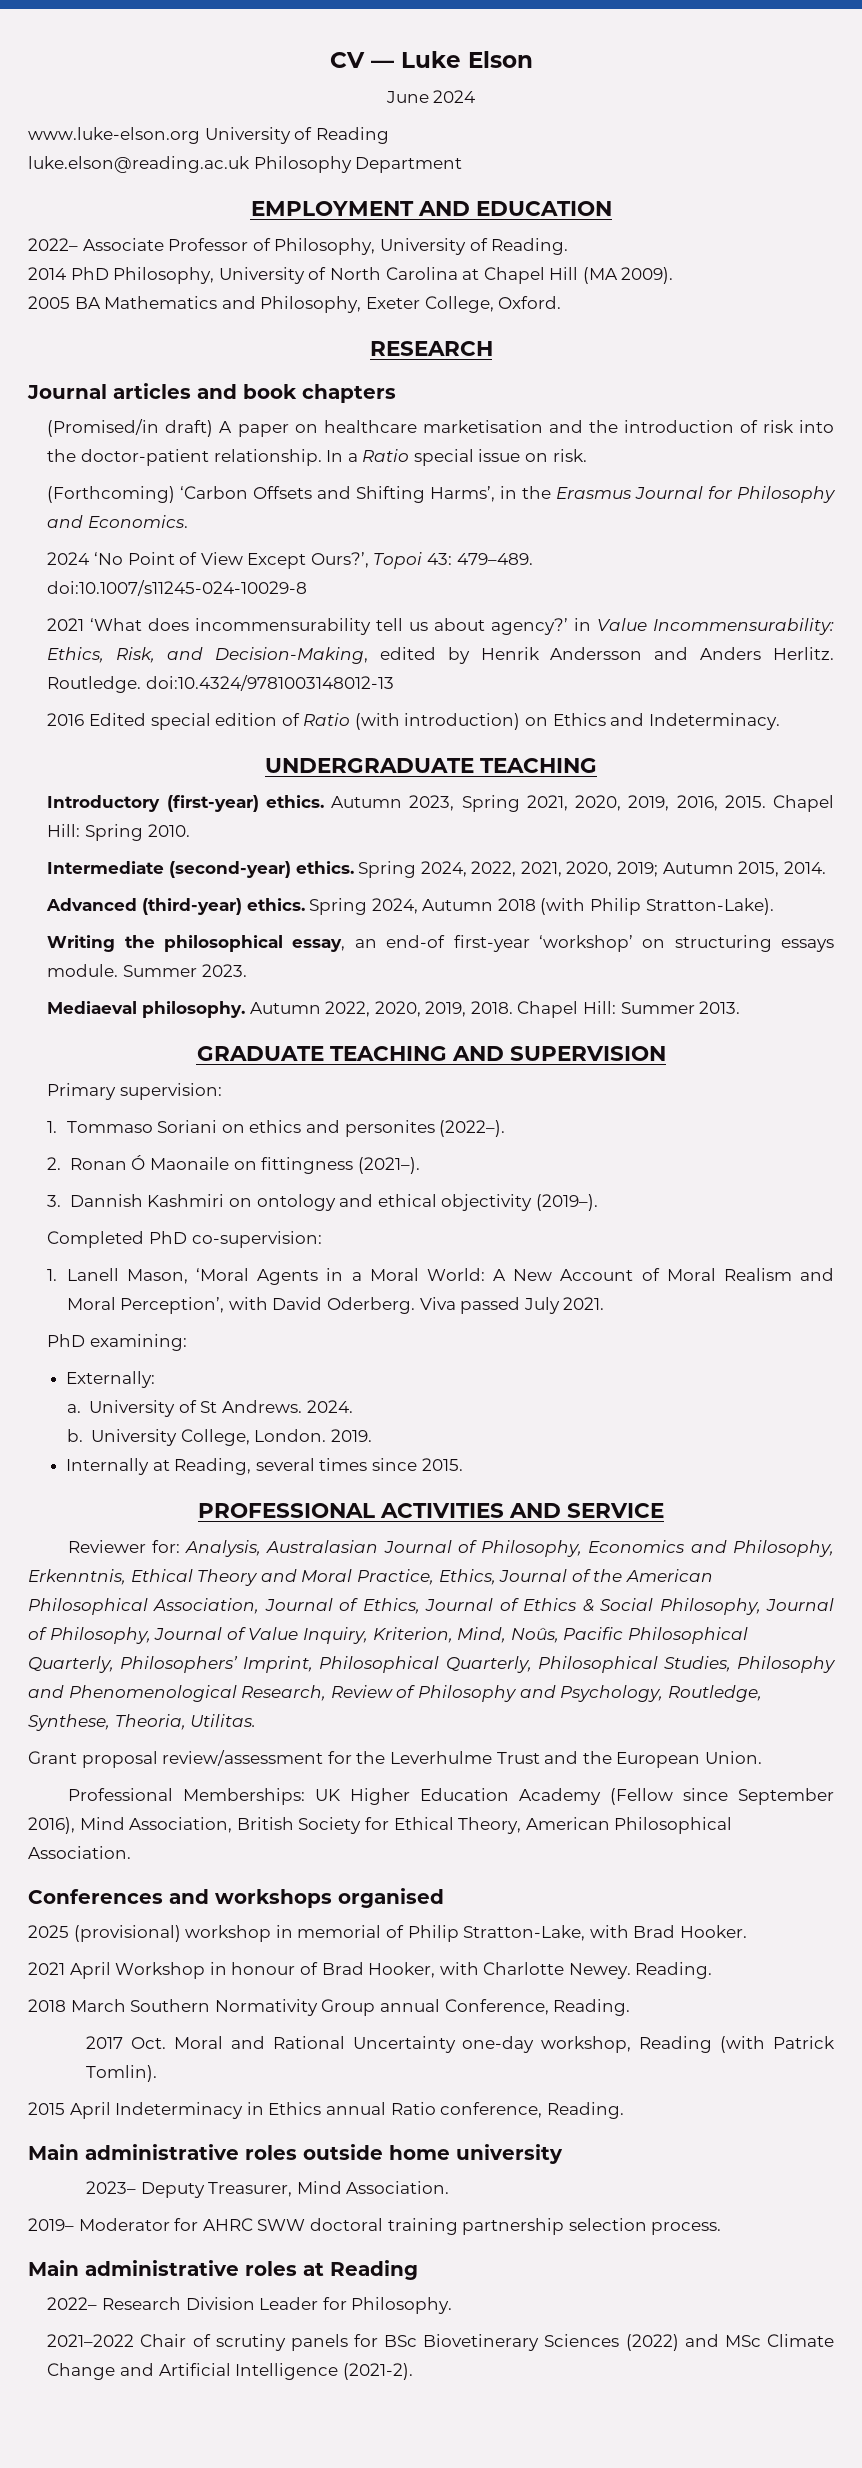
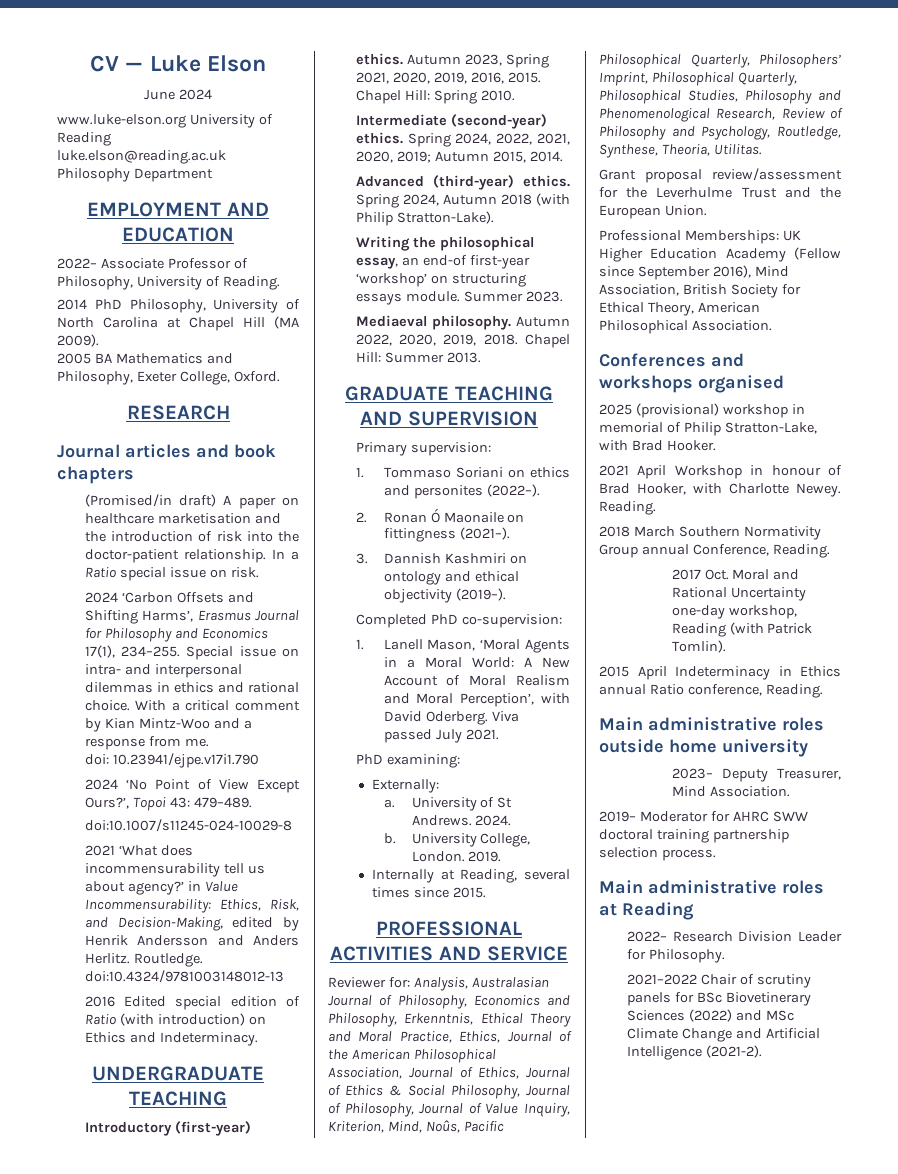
- (Forthcoming) ‘Carbon Offsets and Shifting Harms’, in the Erasmus Journal for Philosophy and Economics.
+ 2024 ‘Carbon Offsets and Shifting Harms’, Erasmus Journal for Philosophy and Economics 17(1), 234–255. Special issue on intra- and interpersonal dilemmas in ethics and rational choice. With a critical comment by Kian Mintz-Woo and a response from me.
+ doi: 10.23941/ejpe.v17i1.790

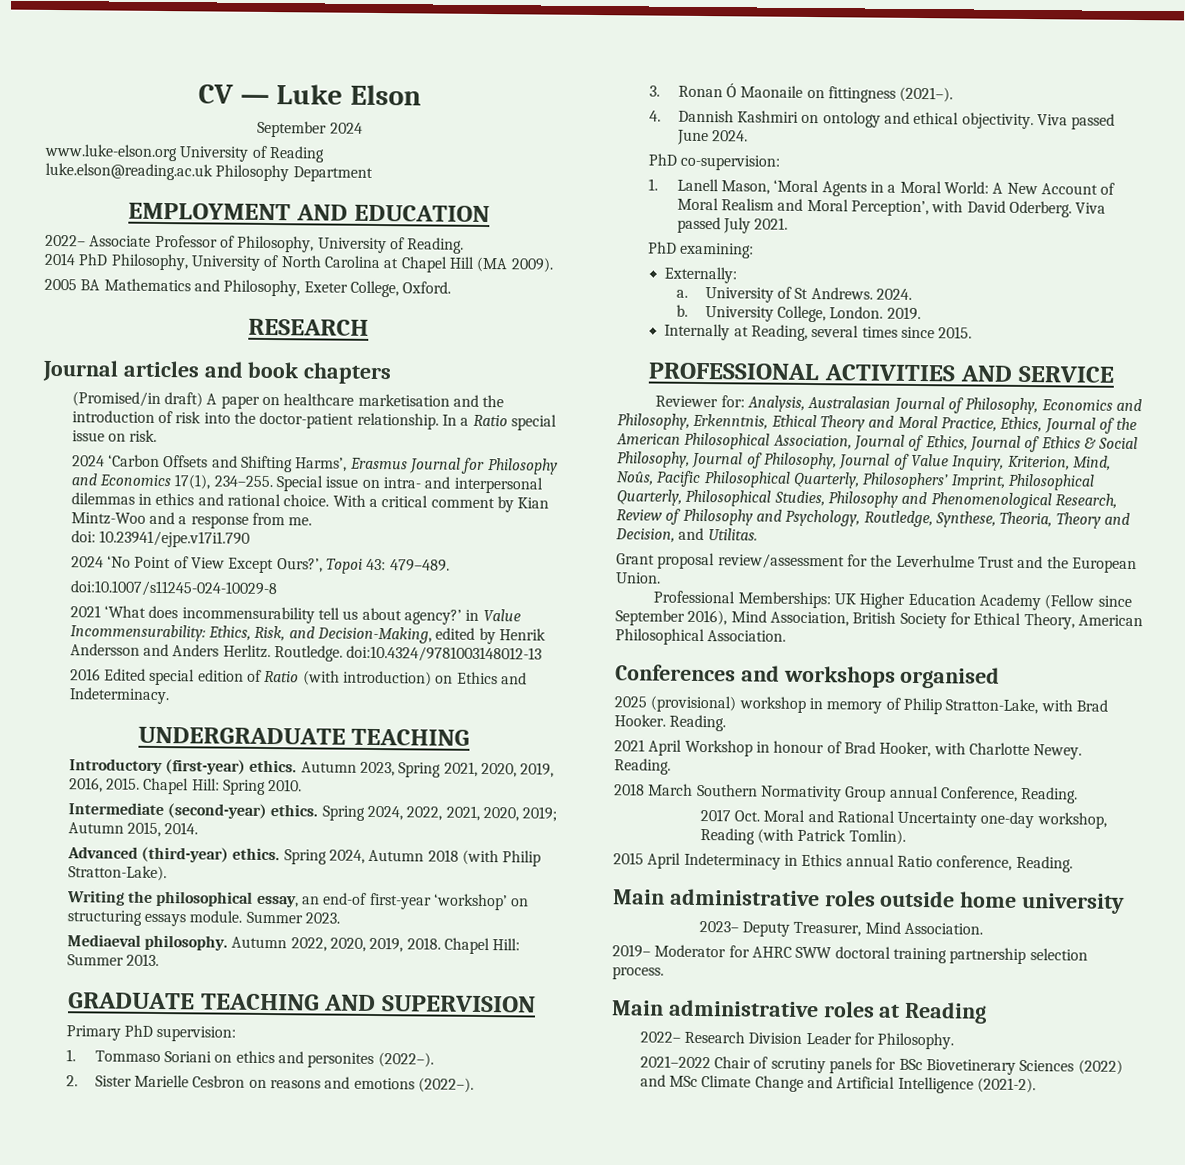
- June 2024
+ September 2024
- Primary supervision:
+ Primary PhD supervision:
- 2. Ronan Ó Maonaile on fittingness (2021–).
+ 2. Sister Marielle Cesbron on reasons and emotions (2022–).
+ 3. Ronan Ó Maonaile on fittingness (2021–).
- 3. Dannish Kashmiri on ontology and ethical objectivity (2019–).
- Completed PhD co-supervision:
+ 4. Dannish Kashmiri on ontology and ethical objectivity. Viva passed June 2024.
+ PhD co-supervision:
- Analysis, Australasian Journal of Philosophy, Economics and Philosophy, Erkenntnis, Ethical Theory and Moral Practice, Ethics, Journal of the American Philosophical Association, Journal of Ethics, Journal of Ethics & Social Philosophy, Journal of Philosophy, Journal of Value Inquiry, Kriterion, Mind, Noûs, Pacific Philosophical Quarterly, Philosophers’ Imprint, Philosophical Quarterly, Philosophical Studies, Philosophy and Phenomenological Research, Review of Philosophy and Psychology, Routledge, Synthese, Theoria, Utilitas.
+ Analysis, Australasian Journal of Philosophy, Economics and Philosophy, Erkenntnis, Ethical Theory and Moral Practice, Ethics, Journal of the American Philosophical Association, Journal of Ethics, Journal of Ethics & Social Philosophy, Journal of Philosophy, Journal of Value Inquiry, Kriterion, Mind, Noûs, Pacific Philosophical Quarterly, Philosophers’ Imprint, Philosophical Quarterly, Philosophical Studies, Philosophy and Phenomenological Research, Review of Philosophy and Psychology, Routledge, Synthese, Theoria, Theory and Decision, and Utilitas.
- 2025 (provisional) workshop in memorial of Philip Stratton-Lake, with Brad Hooker.
+ 2025 (provisional) workshop in memory of Philip Stratton-Lake, with Brad Hooker. Reading.

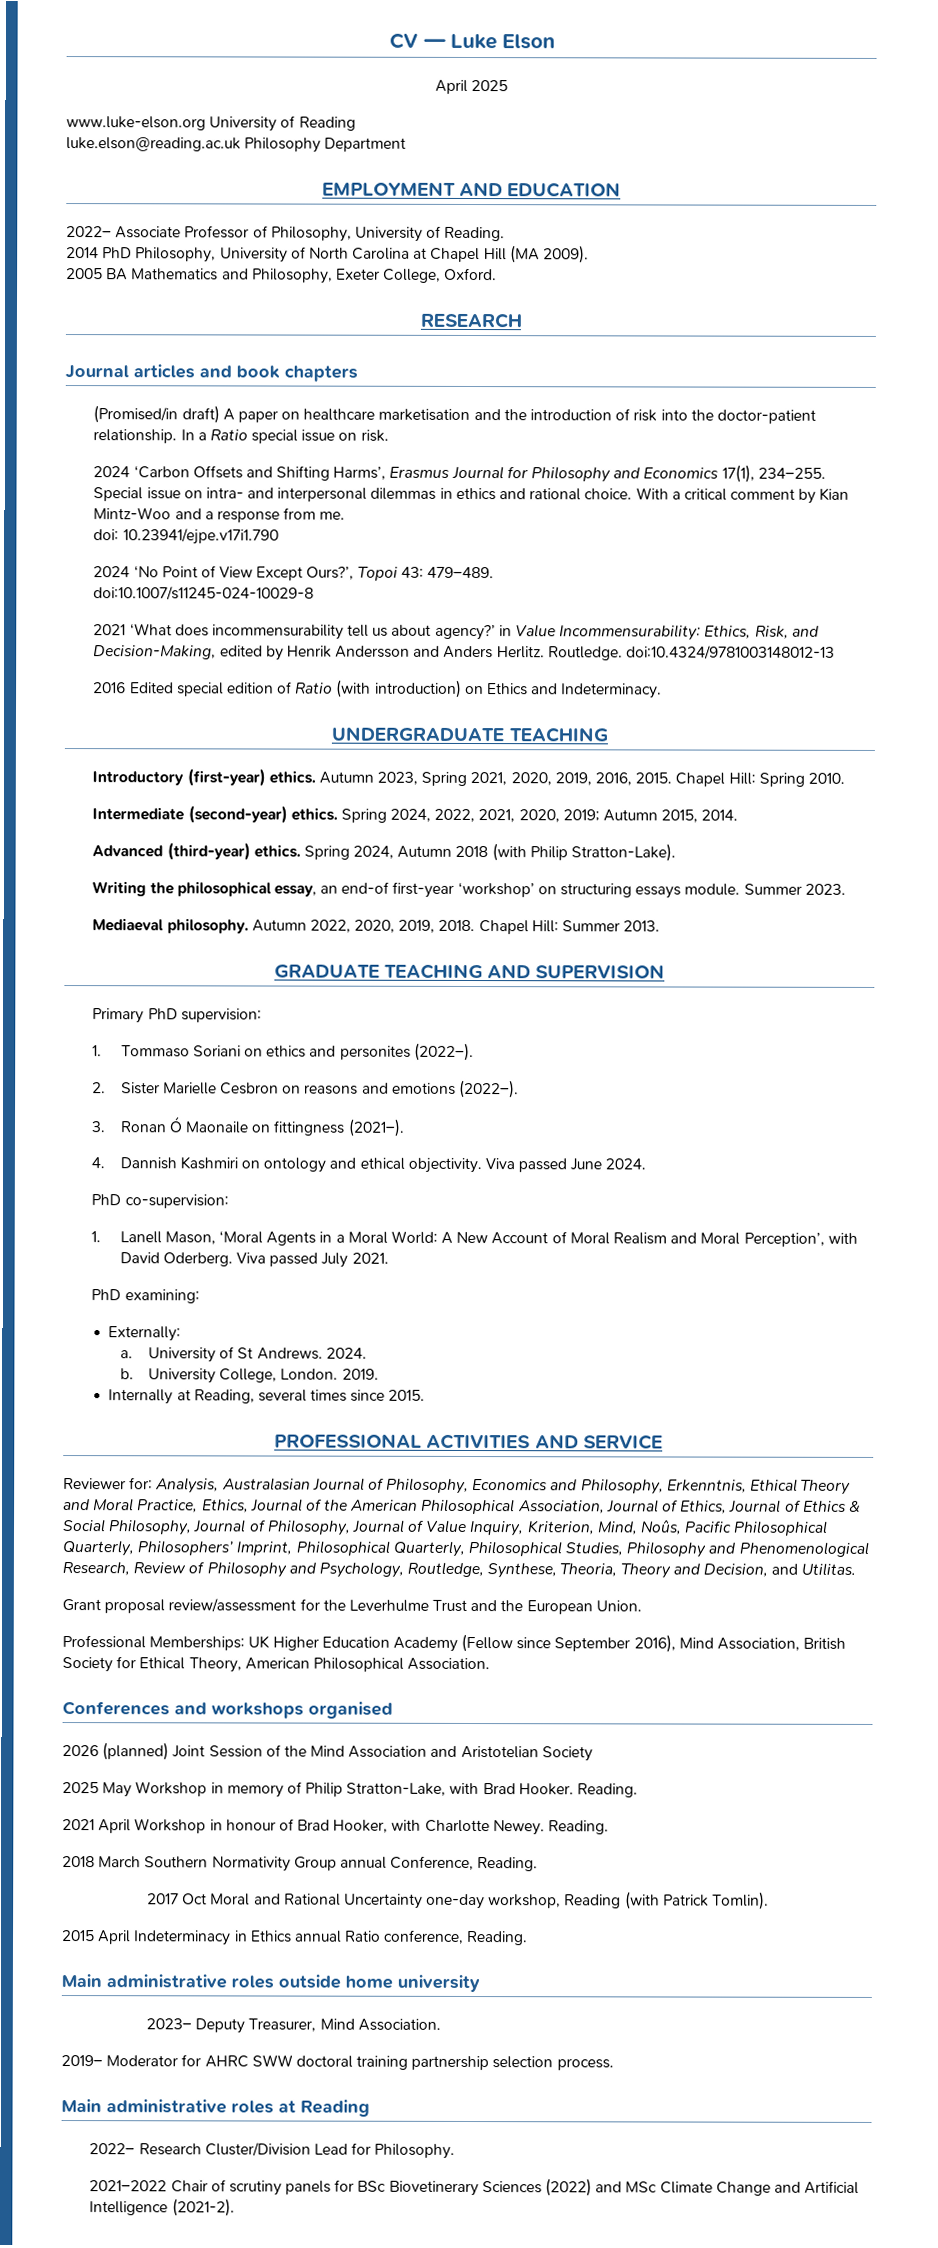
- September 2024
+ April 2025
- 2025 (provisional) workshop in memory of Philip Stratton-Lake, with Brad Hooker.
+ 2026 (planned) Joint Session of the Mind Association and Aristotelian Society
+ 2025 May Workshop in memory of Philip Stratton-Lake, with Brad Hooker.
- 2017 Oct. Moral and Rational Uncertainty one-day workshop, Reading (with Patrick Tomlin).
+ 2017 Oct Moral and Rational Uncertainty one-day workshop, Reading (with Patrick Tomlin).
- 2022– Research Division Leader for Philosophy.
+ 2022– Research Cluster/Division Lead for Philosophy.

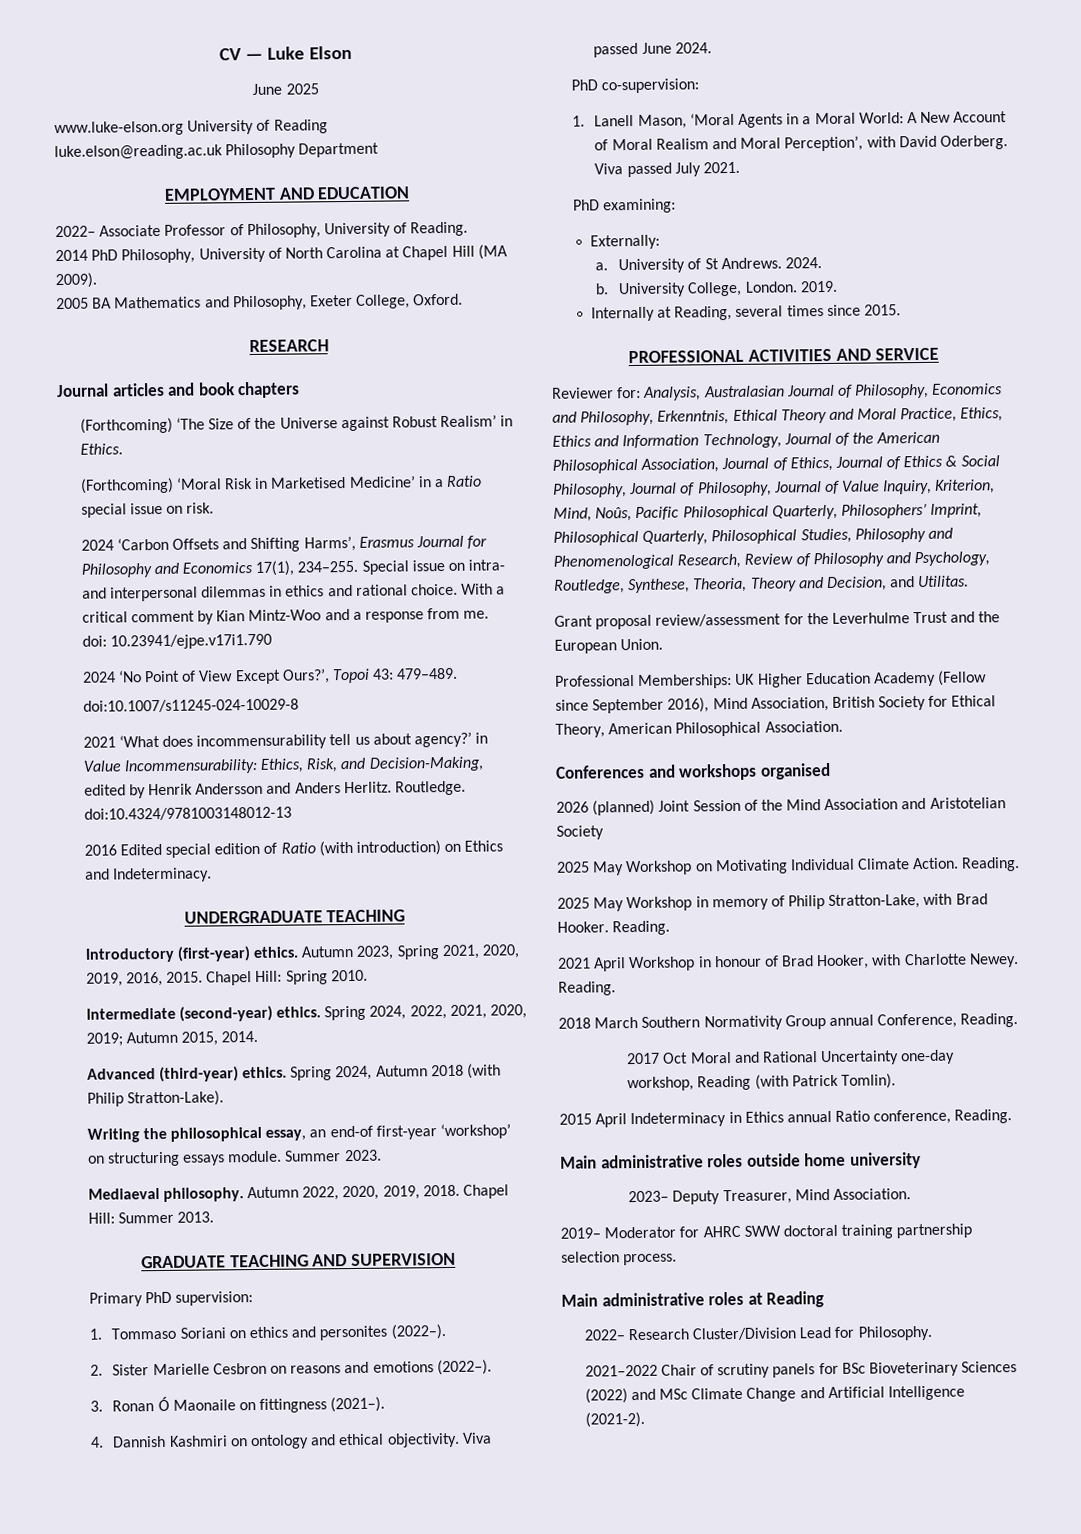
- April 2025
+ June 2025
- (Promised/in draft) A paper on healthcare marketisation and the introduction of risk into the doctor-patient relationship. In a Ratio special issue on risk.
+ (Forthcoming) ‘The Size of the Universe against Robust Realism’ in Ethics.
+ (Forthcoming) ‘Moral Risk in Marketised Medicine’ in a Ratio special issue on risk.
- Analysis, Australasian Journal of Philosophy, Economics and Philosophy, Erkenntnis, Ethical Theory and Moral Practice, Ethics, Journal of the American Philosophical Association, Journal of Ethics, Journal of Ethics & Social Philosophy, Journal of Philosophy, Journal of Value Inquiry, Kriterion, Mind, Noûs, Pacific Philosophical Quarterly, Philosophers’ Imprint, Philosophical Quarterly, Philosophical Studies, Philosophy and Phenomenological Research, Review of Philosophy and Psychology, Routledge, Synthese, Theoria, Theory and Decision, and Utilitas.
+ Analysis, Australasian Journal of Philosophy, Economics and Philosophy, Erkenntnis, Ethical Theory and Moral Practice, Ethics, Ethics and Information Technology, Journal of the American Philosophical Association, Journal of Ethics, Journal of Ethics & Social Philosophy, Journal of Philosophy, Journal of Value Inquiry, Kriterion, Mind, Noûs, Pacific Philosophical Quarterly, Philosophers’ Imprint, Philosophical Quarterly, Philosophical Studies, Philosophy and Phenomenological Research, Review of Philosophy and Psychology, Routledge, Synthese, Theoria, Theory and Decision, and Utilitas.
+ 2025 May Workshop on Motivating Individual Climate Action. Reading.
- 2021–2022 Chair of scrutiny panels for BSc Biovetinerary Sciences (2022) and MSc Climate Change and Artificial Intelligence (2021-2).
+ 2021–2022 Chair of scrutiny panels for BSc Bioveterinary Sciences (2022) and MSc Climate Change and Artificial Intelligence (2021-2).

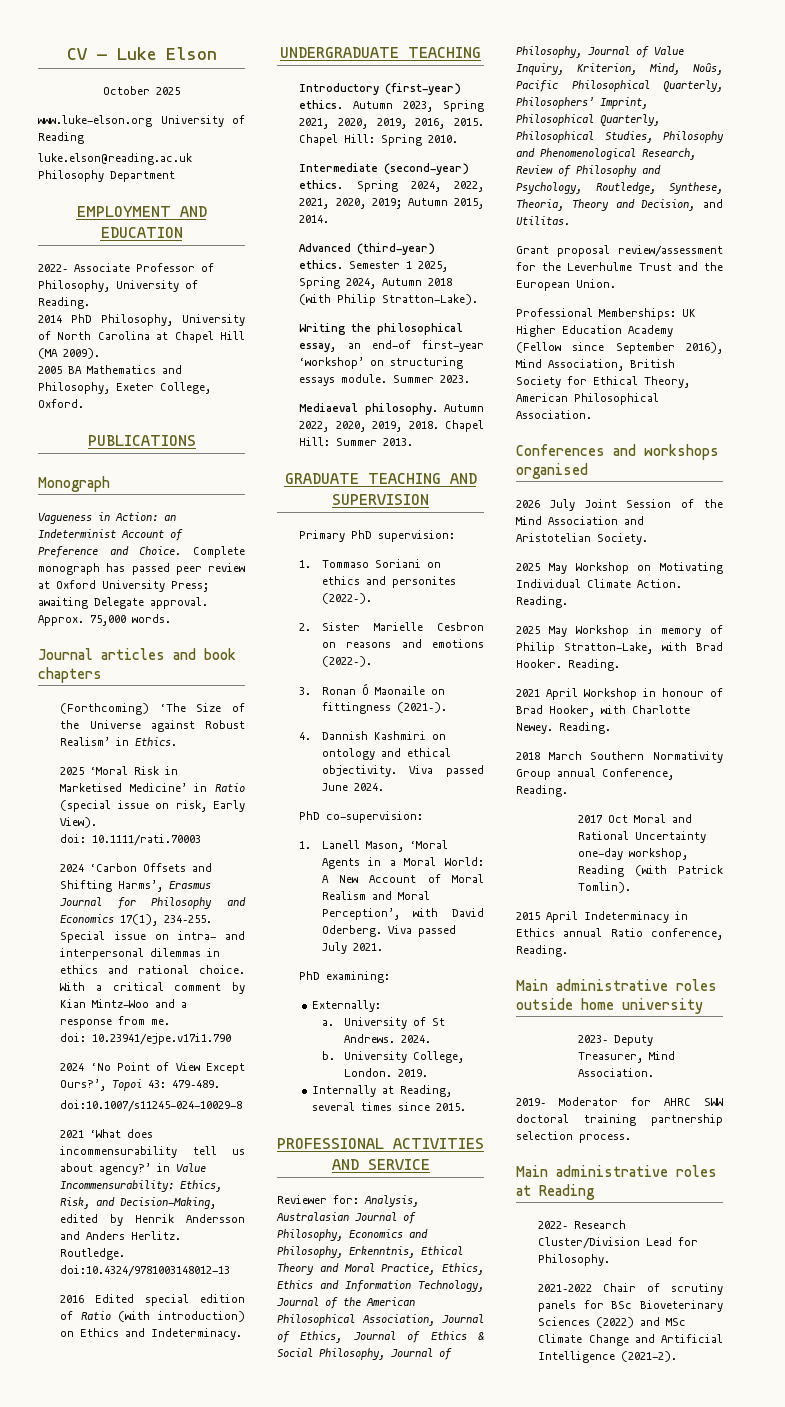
- June 2025
+ October 2025
- RESEARCH
+ PUBLICATIONS
+ Monograph
+ Vagueness in Action: an Indeterminist Account of Preference and Choice. Complete monograph has passed peer review at Oxford University Press; awaiting Delegate approval. Approx. 75,000 words.
- (Forthcoming) ‘Moral Risk in Marketised Medicine’ in a Ratio special issue on risk.
+ 2025 ‘Moral Risk in Marketised Medicine’ in Ratio (special issue on risk, Early View).
+ doi: 10.1111/rati.70003
- Spring 2024, Autumn 2018 (with Philip Stratton-Lake).
+ Semester 1 2025, Spring 2024, Autumn 2018 (with Philip Stratton-Lake).
- 2026 (planned) Joint Session of the Mind Association and Aristotelian Society
+ 2026 July Joint Session of the Mind Association and Aristotelian Society.

